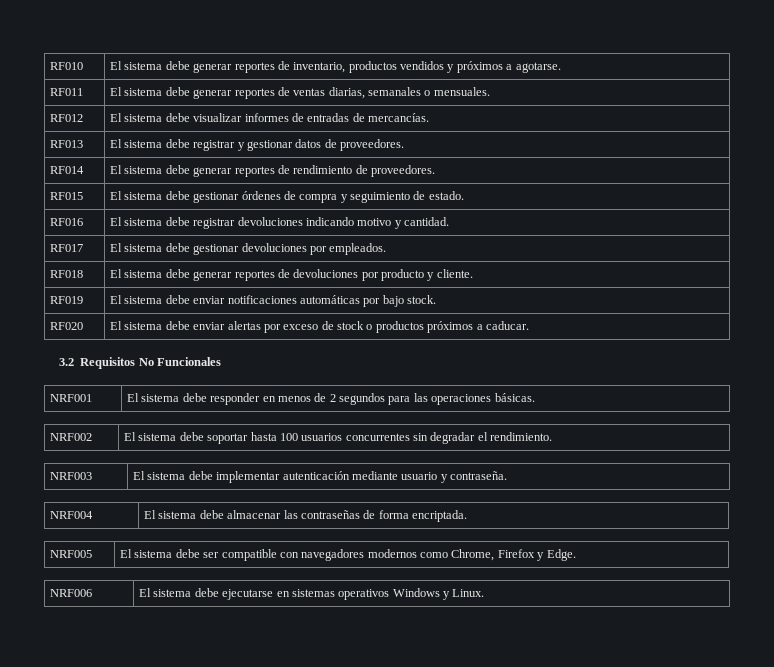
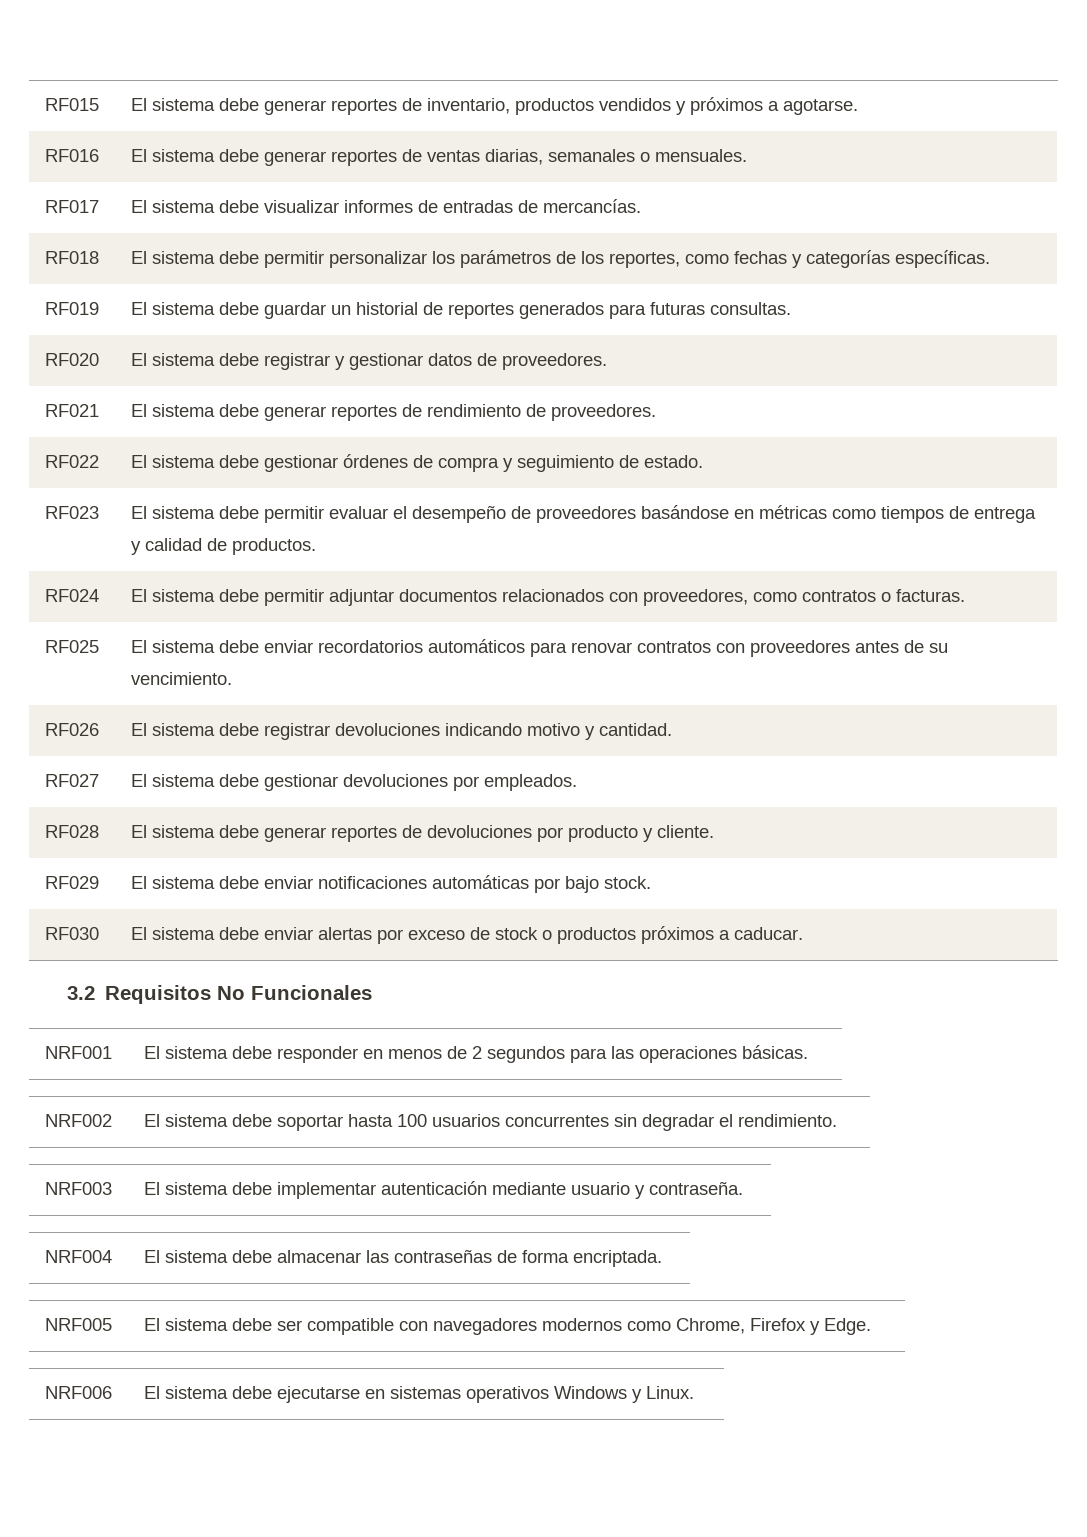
- RF010 | El sistema debe generar reportes de inventario, productos vendidos y próximos a agotarse.
+ RF015 | El sistema debe generar reportes de inventario, productos vendidos y próximos a agotarse.
- RF011 | El sistema debe generar reportes de ventas diarias, semanales o mensuales.
+ RF016 | El sistema debe generar reportes de ventas diarias, semanales o mensuales.
- RF012 | El sistema debe visualizar informes de entradas de mercancías.
+ RF017 | El sistema debe visualizar informes de entradas de mercancías.
- RF013 | El sistema debe registrar y gestionar datos de proveedores.
+ RF018 | El sistema debe permitir personalizar los parámetros de los reportes, como fechas y categorías específicas.
+ RF019 | El sistema debe guardar un historial de reportes generados para futuras consultas.
+ RF020 | El sistema debe registrar y gestionar datos de proveedores.
- RF014 | El sistema debe generar reportes de rendimiento de proveedores.
+ RF021 | El sistema debe generar reportes de rendimiento de proveedores.
- RF015 | El sistema debe gestionar órdenes de compra y seguimiento de estado.
+ RF022 | El sistema debe gestionar órdenes de compra y seguimiento de estado.
- RF016 | El sistema debe registrar devoluciones indicando motivo y cantidad.
+ RF023 | El sistema debe permitir evaluar el desempeño de proveedores basándose en métricas como tiempos de entrega y calidad de productos.
+ RF024 | El sistema debe permitir adjuntar documentos relacionados con proveedores, como contratos o facturas.
+ RF025 | El sistema debe enviar recordatorios automáticos para renovar contratos con proveedores antes de su vencimiento.
+ RF026 | El sistema debe registrar devoluciones indicando motivo y cantidad.
- RF017 | El sistema debe gestionar devoluciones por empleados.
+ RF027 | El sistema debe gestionar devoluciones por empleados.
- RF018 | El sistema debe generar reportes de devoluciones por producto y cliente.
+ RF028 | El sistema debe generar reportes de devoluciones por producto y cliente.
- RF019 | El sistema debe enviar notificaciones automáticas por bajo stock.
+ RF029 | El sistema debe enviar notificaciones automáticas por bajo stock.
- RF020 | El sistema debe enviar alertas por exceso de stock o productos próximos a caducar.
+ RF030 | El sistema debe enviar alertas por exceso de stock o productos próximos a caducar.

